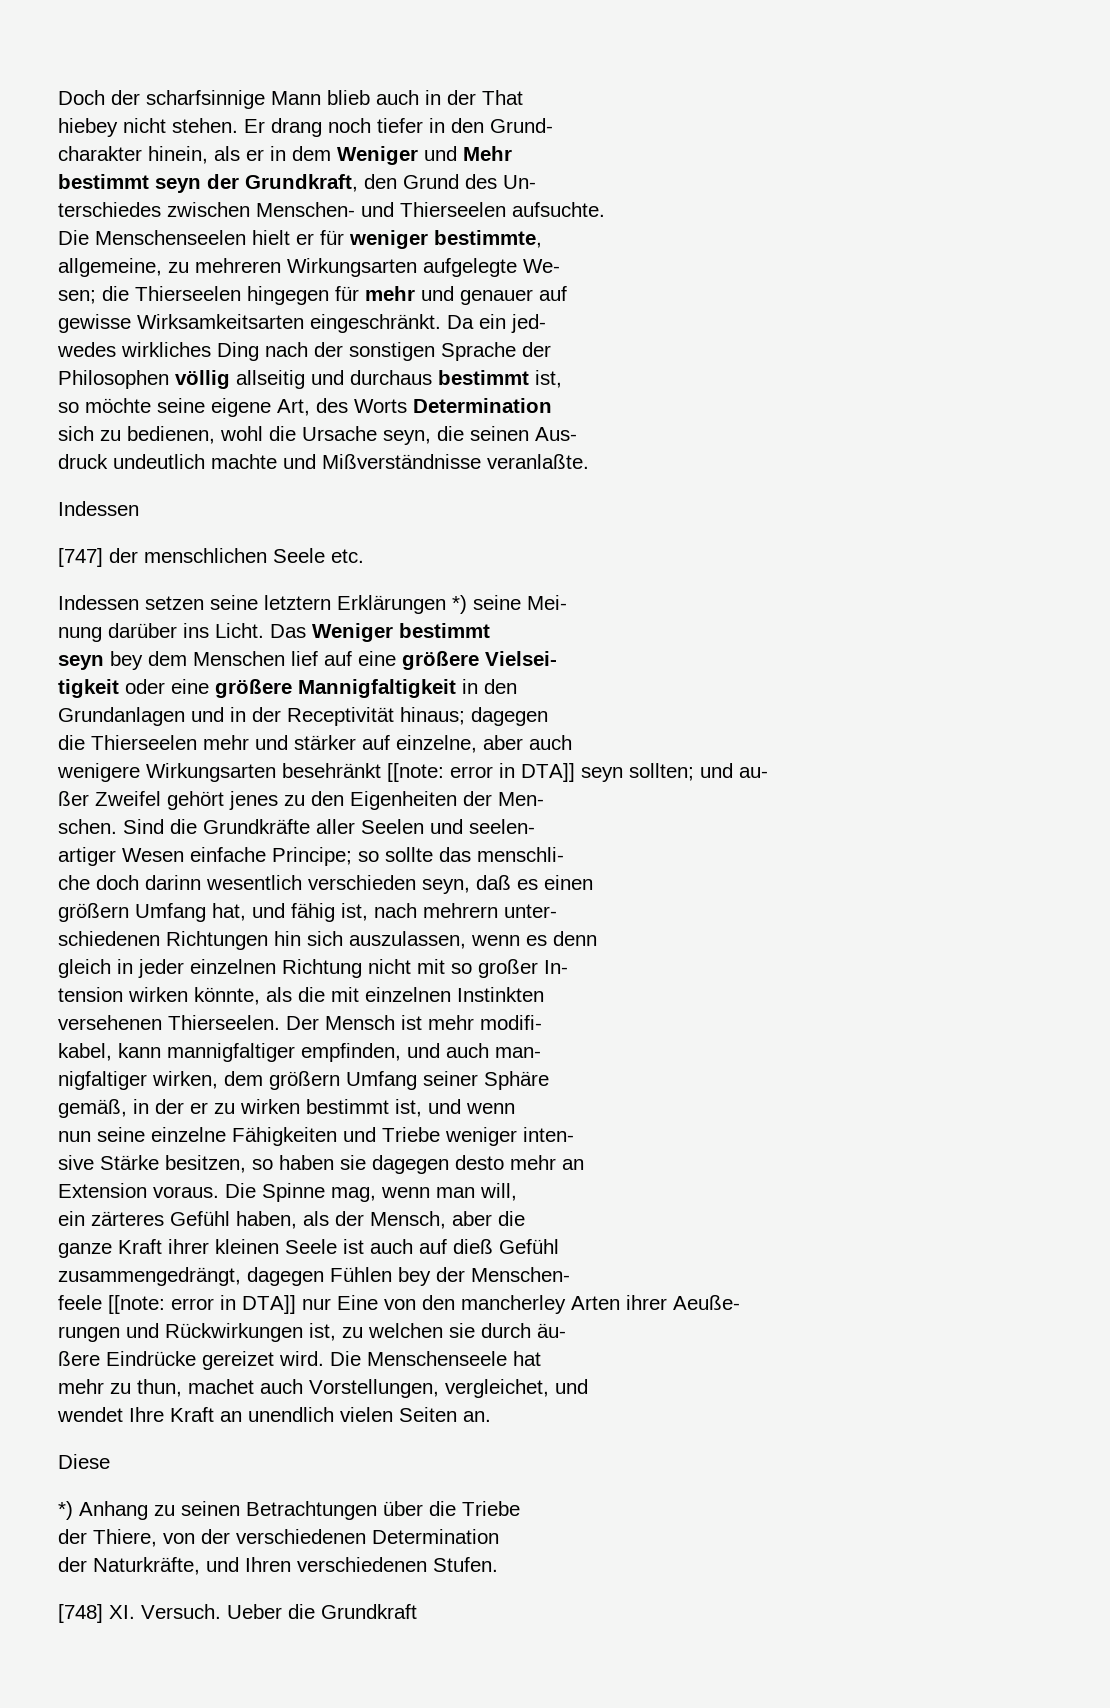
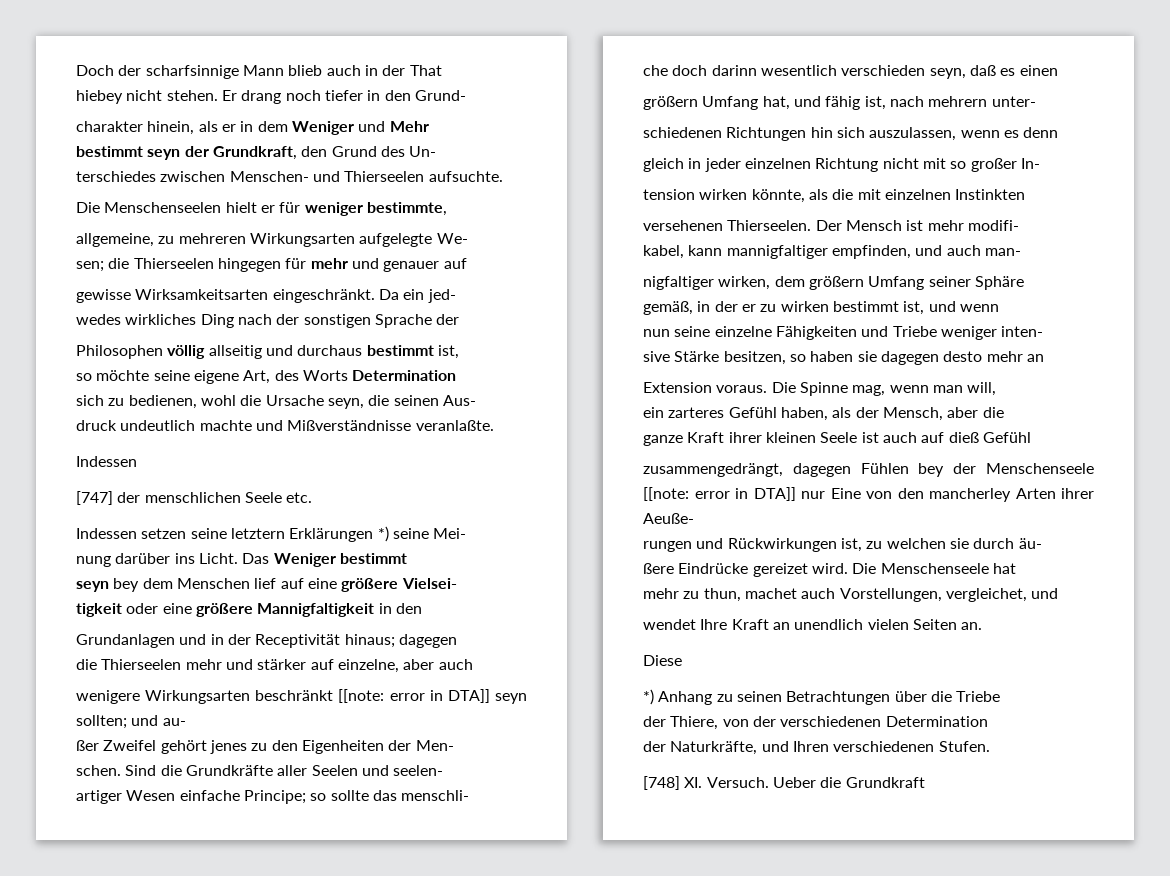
- wenigere Wirkungsarten besehränkt [[note: error in DTA]] seyn sollten; und au-
+ wenigere Wirkungsarten beschränkt [[note: error in DTA]] seyn sollten; und au-
- ein zärteres Gefühl haben, als der Mensch, aber die
+ ein zarteres Gefühl haben, als der Mensch, aber die
- zusammengedrängt, dagegen Fühlen bey der Menschen-
- feele [[note: error in DTA]] nur Eine von den mancherley Arten ihrer Aeuße-
+ zusammengedrängt, dagegen Fühlen bey der Menschenseele [[note: error in DTA]] nur Eine von den mancherley Arten ihrer Aeuße-

